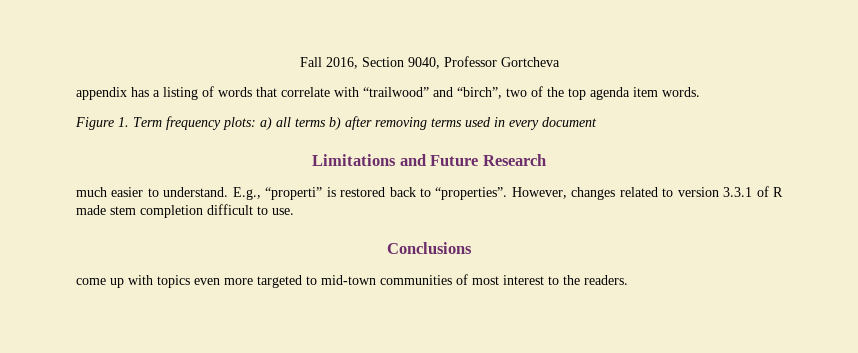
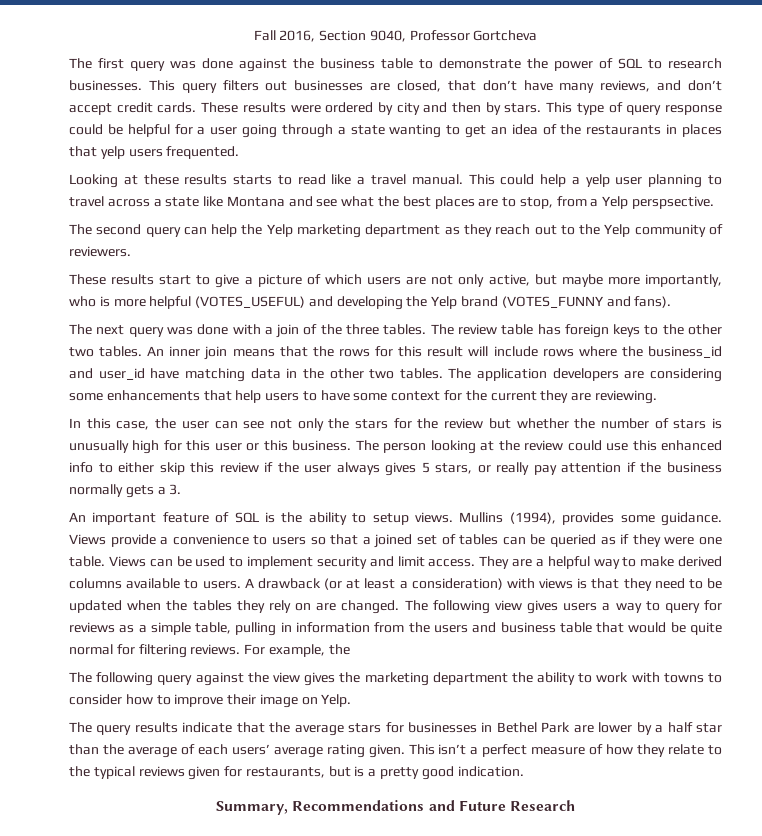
- appendix has a listing of words that correlate with “trailwood” and “birch”, two of the top agenda item words.
- Figure 1. Term frequency plots: a) all terms b) after removing terms used in every document
- Limitations and Future Research
- much easier to understand. E.g., “properti” is restored back to “properties”. However, changes related to version 3.3.1 of R made stem completion difficult to use.
- Conclusions
- come up with topics even more targeted to mid-town communities of most interest to the readers.
+ The first query was done against the business table to demonstrate the power of SQL to research businesses. This query filters out businesses are closed, that don’t have many reviews, and don’t accept credit cards. These results were ordered by city and then by stars. This type of query response could be helpful for a user going through a state wanting to get an idea of the restaurants in places that yelp users frequented.
+ Looking at these results starts to read like a travel manual. This could help a yelp user planning to travel across a state like Montana and see what the best places are to stop, from a Yelp perspsective.
+ The second query can help the Yelp marketing department as they reach out to the Yelp community of reviewers.
+ These results start to give a picture of which users are not only active, but maybe more importantly, who is more helpful (VOTES_USEFUL) and developing the Yelp brand (VOTES_FUNNY and fans).
+ The next query was done with a join of the three tables. The review table has foreign keys to the other two tables. An inner join means that the rows for this result will include rows where the business_id and user_id have matching data in the other two tables. The application developers are considering some enhancements that help users to have some context for the current they are reviewing.
+ In this case, the user can see not only the stars for the review but whether the number of stars is unusually high for this user or this business. The person looking at the review could use this enhanced info to either skip this review if the user always gives 5 stars, or really pay attention if the business normally gets a 3.
+ An important feature of SQL is the ability to setup views. Mullins (1994), provides some guidance. Views provide a convenience to users so that a joined set of tables can be queried as if they were one table. Views can be used to implement security and limit access. They are a helpful way to make derived columns available to users. A drawback (or at least a consideration) with views is that they need to be updated when the tables they rely on are changed. The following view gives users a way to query for reviews as a simple table, pulling in information from the users and business table that would be quite normal for filtering reviews. For example, the
+ The following query against the view gives the marketing department the ability to work with towns to consider how to improve their image on Yelp.
+ The query results indicate that the average stars for businesses in Bethel Park are lower by a half star than the average of each users’ average rating given. This isn’t a perfect measure of how they relate to the typical reviews given for restaurants, but is a pretty good indication.
+ Summary, Recommendations and Future Research

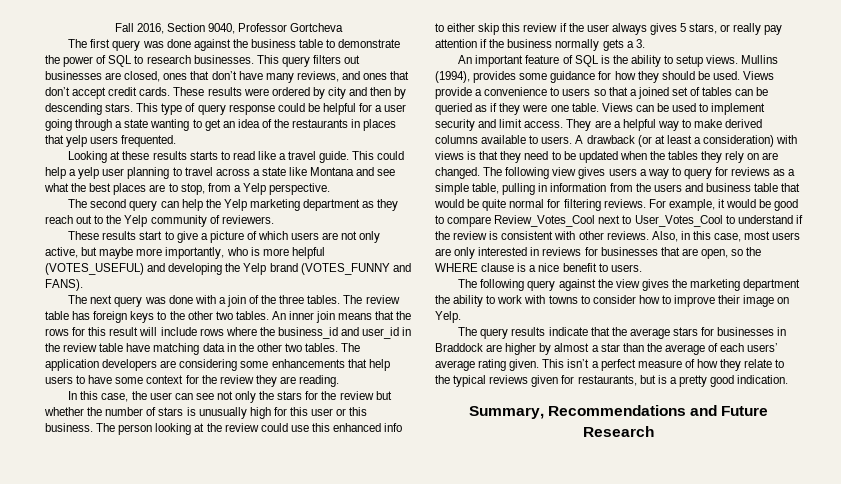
- This query filters out businesses are closed, that don’t have many reviews, and don’t accept credit cards.
+ This query filters out businesses are closed, ones that don’t have many reviews, and ones that don’t accept credit cards.
- These results were ordered by city and then by stars.
+ These results were ordered by city and then by descending stars.
- Looking at these results starts to read like a travel manual.
+ Looking at these results starts to read like a travel guide.
- This could help a yelp user planning to travel across a state like Montana and see what the best places are to stop, from a Yelp perspsective.
+ This could help a yelp user planning to travel across a state like Montana and see what the best places are to stop, from a Yelp perspective.
- These results start to give a picture of which users are not only active, but maybe more importantly, who is more helpful (VOTES_USEFUL) and developing the Yelp brand (VOTES_FUNNY and fans).
+ These results start to give a picture of which users are not only active, but maybe more importantly, who is more helpful (VOTES_USEFUL) and developing the Yelp brand (VOTES_FUNNY and FANS).
- An inner join means that the rows for this result will include rows where the business_id and user_id have matching data in the other two tables.
+ An inner join means that the rows for this result will include rows where the business_id and user_id in the review table have matching data in the other two tables.
- The application developers are considering some enhancements that help users to have some context for the current they are reviewing.
+ The application developers are considering some enhancements that help users to have some context for the review they are reading.
- Mullins (1994), provides some guidance.
+ Mullins (1994), provides some guidance for how they should be used.
- For example, the
+ For example, it would be good to compare Review_Votes_Cool next to User_Votes_Cool to understand if the review is consistent with other reviews. Also, in this case, most users are only interested in reviews for businesses that are open, so the WHERE clause is a nice benefit to users.
- The query results indicate that the average stars for businesses in Bethel Park are lower by a half star than the average of each users’ average rating given.
+ The query results indicate that the average stars for businesses in Braddock are higher by almost a star than the average of each users’ average rating given.

